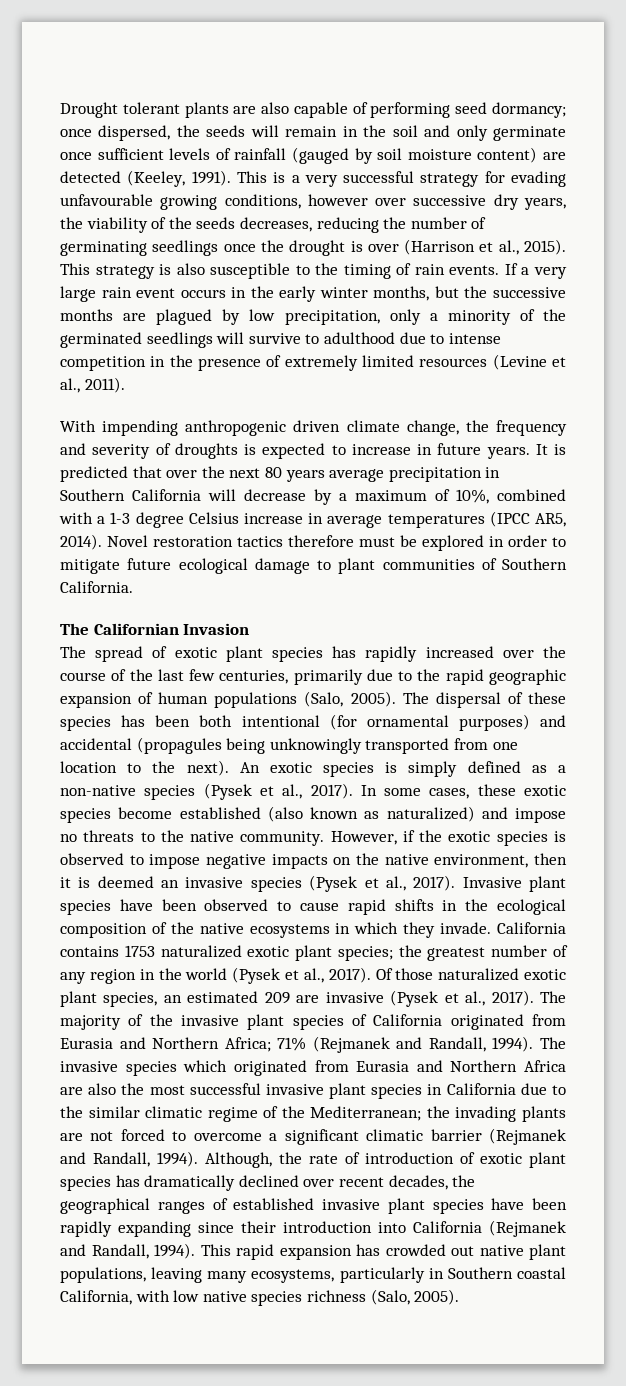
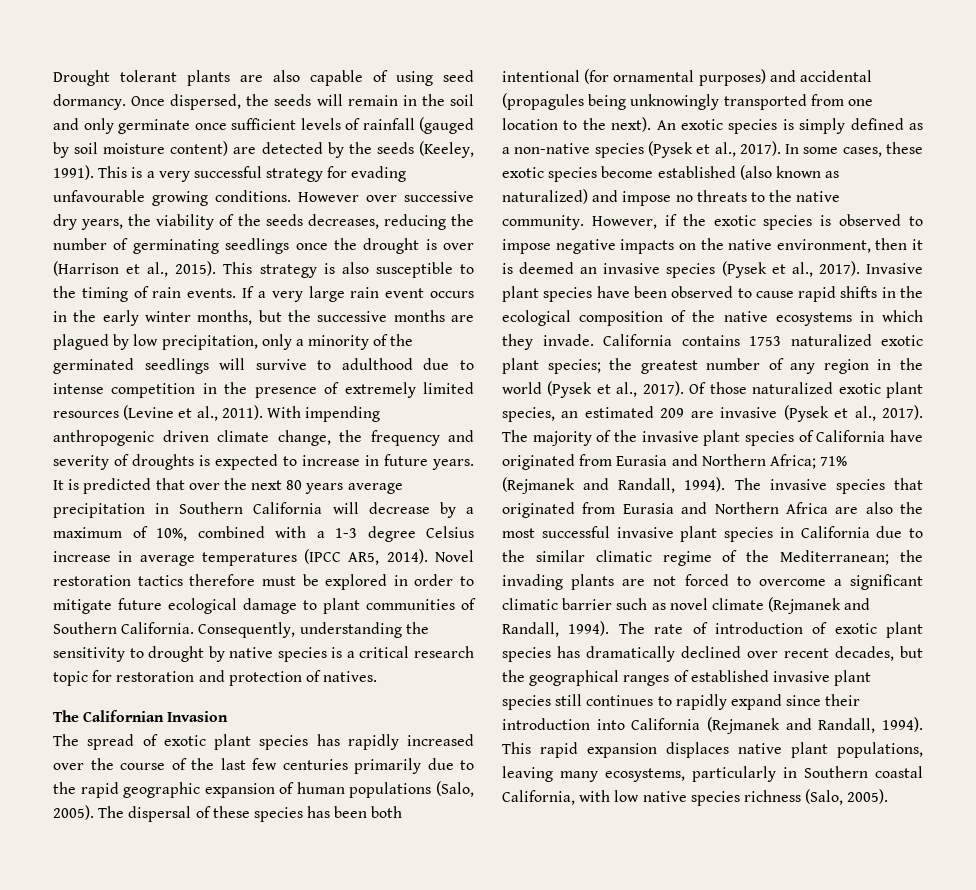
- Drought tolerant plants are also capable of performing seed dormancy; once dispersed, the seeds will remain in the soil and only germinate once sufficient levels of rainfall (gauged by soil moisture content) are detected (Keeley, 1991).
+ Drought tolerant plants are also capable of using seed dormancy. Once dispersed, the seeds will remain in the soil and only germinate once sufficient levels of rainfall (gauged by soil moisture content) are detected by the seeds (Keeley, 1991).
- This is a very successful strategy for evading unfavourable growing conditions, however over successive dry years, the viability of the seeds decreases, reducing the number of germinating seedlings once the drought is over (Harrison et al., 2015).
+ This is a very successful strategy for evading unfavourable growing conditions. However over successive dry years, the viability of the seeds decreases, reducing the number of germinating seedlings once the drought is over (Harrison et al., 2015).
- If a very large rain event occurs in the early winter months, but the successive months are plagued by low precipitation, only a minority of the germinated seedlings will survive to adulthood due to intense competition in the presence of extremely limited resources (Levine et al., 2011).
- With impending anthropogenic driven climate change, the frequency and severity of droughts is expected to increase in future years.
+ If a very large rain event occurs in the early winter months, but the successive months are plagued by low precipitation, only a minority of the germinated seedlings will survive to adulthood due to intense competition in the presence of extremely limited resources (Levine et al., 2011). With impending anthropogenic driven climate change, the frequency and severity of droughts is expected to increase in future years.
+ Consequently, understanding the sensitivity to drought by native species is a critical research topic for restoration and protection of natives.
- The spread of exotic plant species has rapidly increased over the course of the last few centuries, primarily due to the rapid geographic expansion of human populations (Salo, 2005).
+ The spread of exotic plant species has rapidly increased over the course of the last few centuries primarily due to the rapid geographic expansion of human populations (Salo, 2005).
- The majority of the invasive plant species of California originated from Eurasia and Northern Africa; 71% (Rejmanek and Randall, 1994).
+ The majority of the invasive plant species of California have originated from Eurasia and Northern Africa; 71% (Rejmanek and Randall, 1994).
- The invasive species which originated from Eurasia and Northern Africa are also the most successful invasive plant species in California due to the similar climatic regime of the Mediterranean;
+ The invasive species that originated from Eurasia and Northern Africa are also the most successful invasive plant species in California due to the similar climatic regime of the Mediterranean;
- the invading plants are not forced to overcome a significant climatic barrier (Rejmanek and Randall, 1994). Although, the rate of introduction of exotic plant species has dramatically declined over recent decades, the geographical ranges of established invasive plant species have been rapidly expanding since their introduction into California (Rejmanek and Randall, 1994).
+ the invading plants are not forced to overcome a significant climatic barrier such as novel climate (Rejmanek and Randall, 1994). The rate of introduction of exotic plant species has dramatically declined over recent decades, but the geographical ranges of established invasive plant species still continues to rapidly expand since their introduction into California (Rejmanek and Randall, 1994).
- This rapid expansion has crowded out native plant populations, leaving many ecosystems, particularly in Southern coastal California, with low native species richness (Salo, 2005).
+ This rapid expansion displaces native plant populations, leaving many ecosystems, particularly in Southern coastal California, with low native species richness (Salo, 2005).

